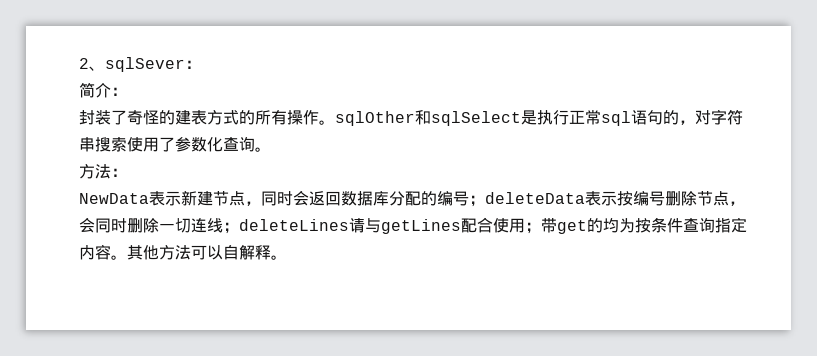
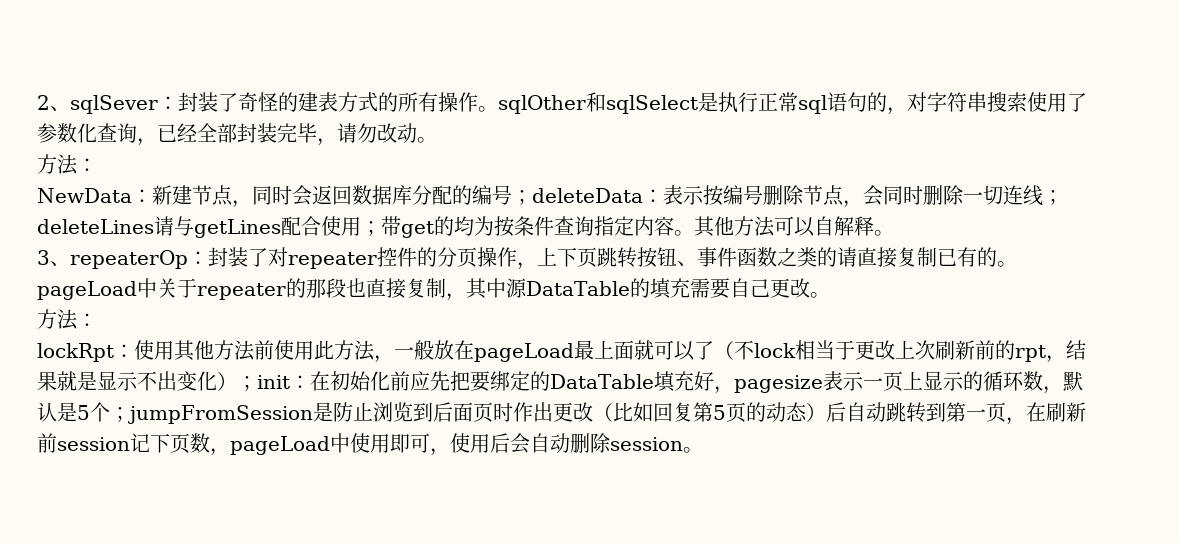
- 2、sqlSever：
- 简介：
- 封装了奇怪的建表方式的所有操作。sqlOther和sqlSelect是执行正常sql语句的，对字符串搜索使用了参数化查询。
+ 2、sqlSever：封装了奇怪的建表方式的所有操作。sqlOther和sqlSelect是执行正常sql语句的，对字符串搜索使用了参数化查询，已经全部封装完毕，请勿改动。
- NewData表示新建节点，同时会返回数据库分配的编号；deleteData表示按编号删除节点，会同时删除一切连线；deleteLines请与getLines配合使用；带get的均为按条件查询指定内容。
+ NewData：新建节点，同时会返回数据库分配的编号；deleteData：表示按编号删除节点，会同时删除一切连线；deleteLines请与getLines配合使用；带get的均为按条件查询指定内容。
+ 3、repeaterOp：封装了对repeater控件的分页操作，上下页跳转按钮、事件函数之类的请直接复制已有的。pageLoad中关于repeater的那段也直接复制，其中源DataTable的填充需要自己更改。
+ 方法：
+ lockRpt：使用其他方法前使用此方法，一般放在pageLoad最上面就可以了（不lock相当于更改上次刷新前的rpt，结果就是显示不出变化）；init：在初始化前应先把要绑定的DataTable填充好，pagesize表示一页上显示的循环数，默认是5个；jumpFromSession是防止浏览到后面页时作出更改（比如回复第5页的动态）后自动跳转到第一页，在刷新前session记下页数，pageLoad中使用即可，使用后会自动删除session。

